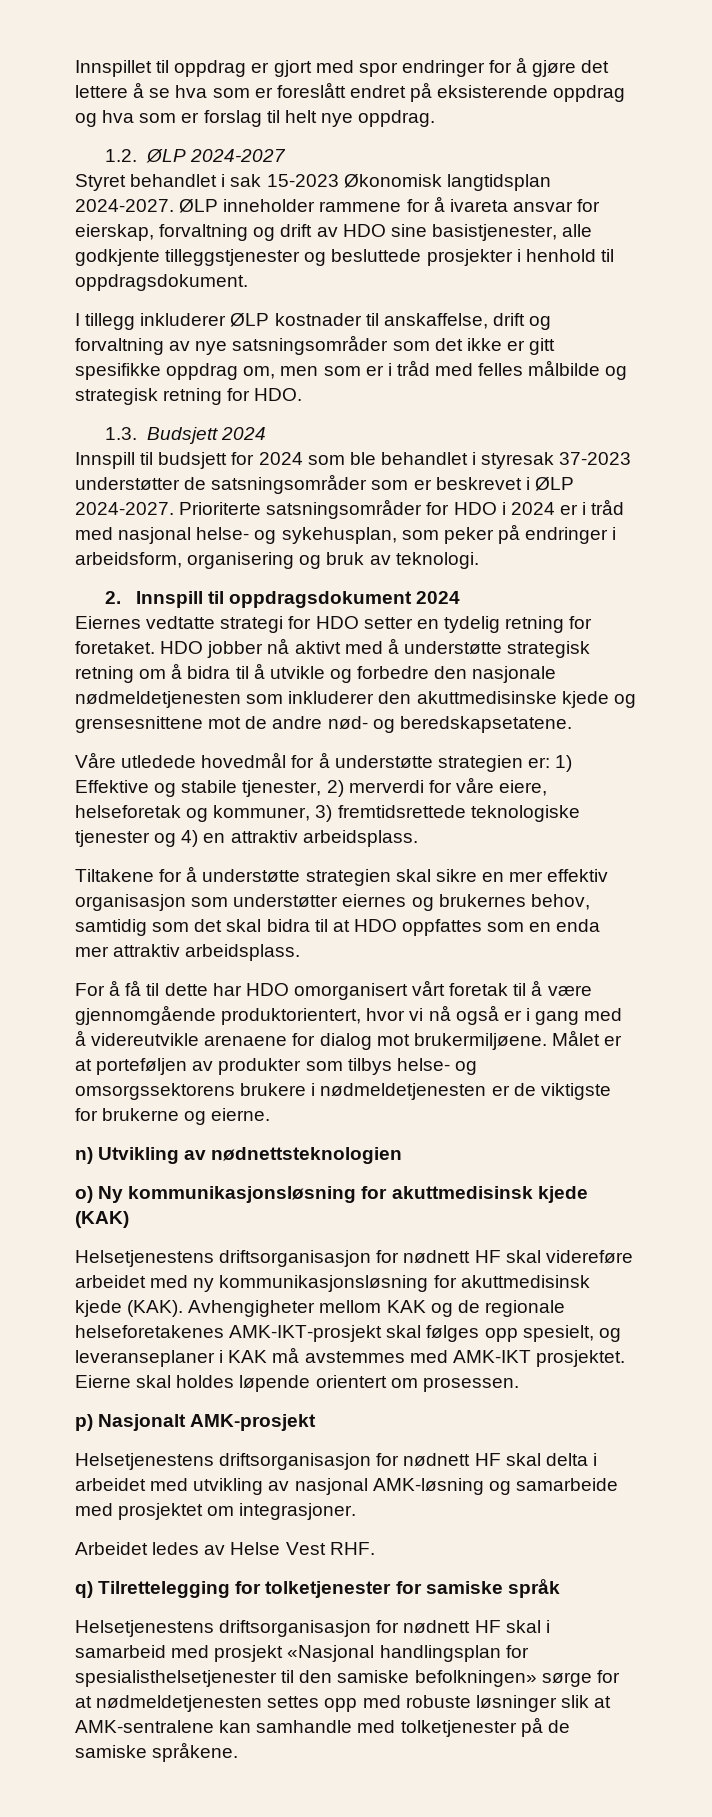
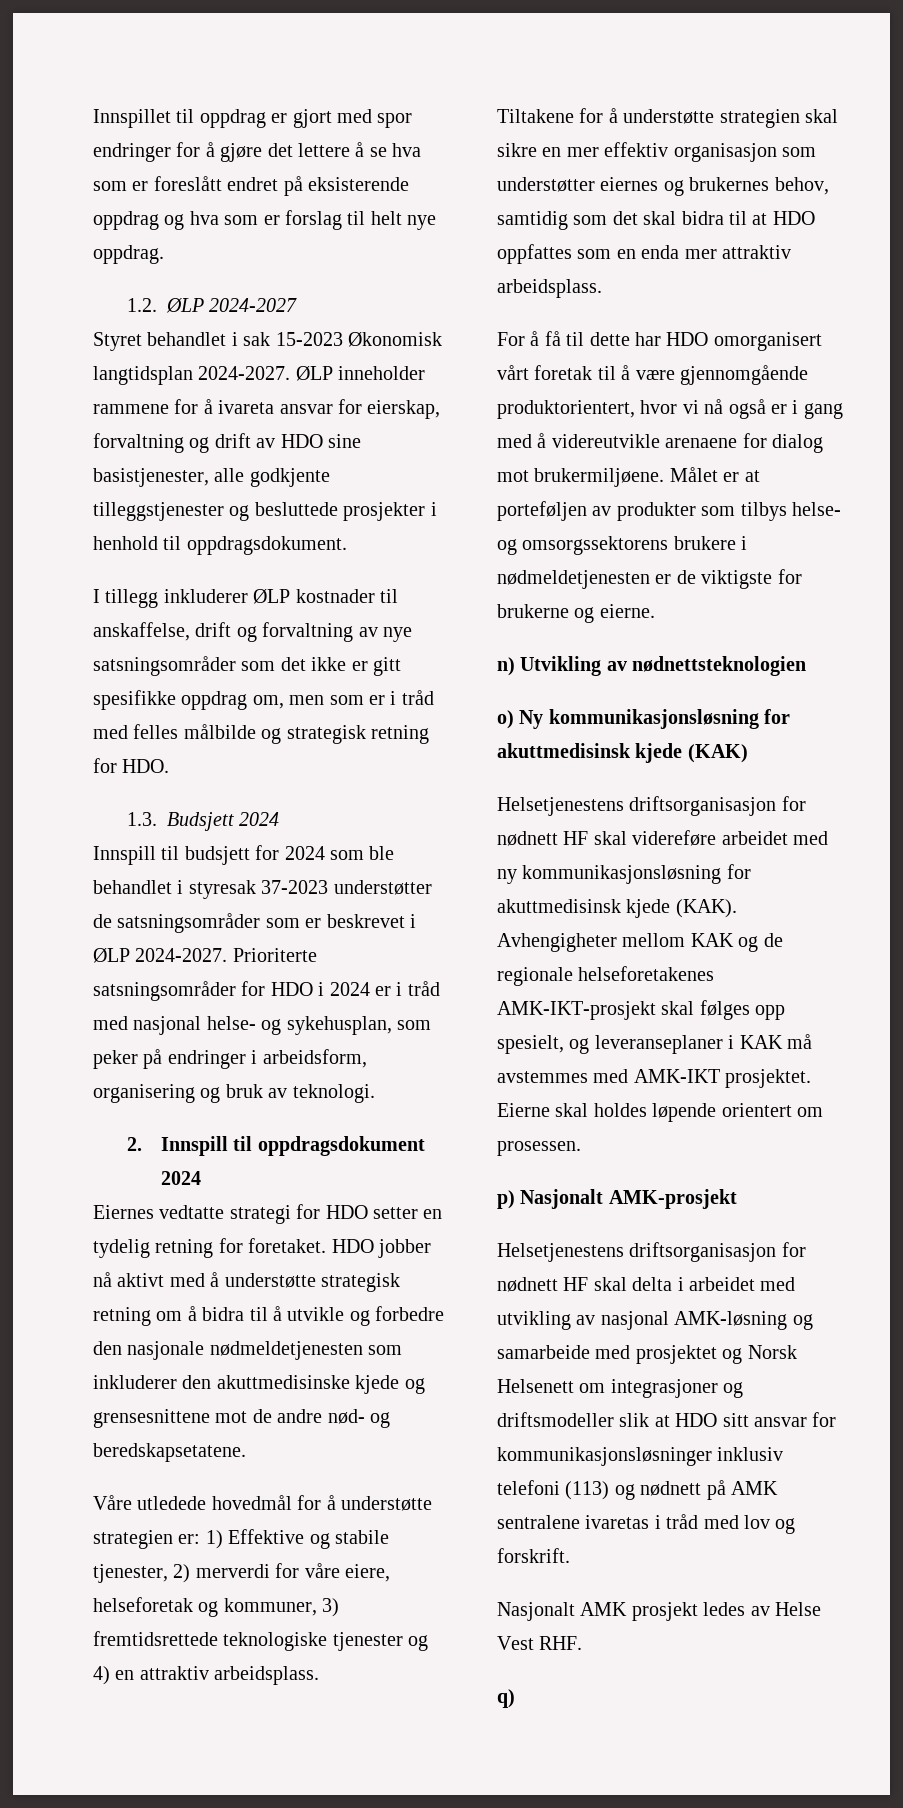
- Helsetjenestens driftsorganisasjon for nødnett HF skal delta i arbeidet med utvikling av nasjonal AMK-løsning og samarbeide med prosjektet om integrasjoner.
- Arbeidet ledes av Helse Vest RHF.
+ Helsetjenestens driftsorganisasjon for nødnett HF skal delta i arbeidet med utvikling av nasjonal AMK-løsning og samarbeide med prosjektet og Norsk Helsenett om integrasjoner og driftsmodeller slik at HDO sitt ansvar for kommunikasjonsløsninger inklusiv telefoni (113) og nødnett på AMK sentralene ivaretas i tråd med lov og forskrift.
+ Nasjonalt AMK prosjekt ledes av Helse Vest RHF.
- q) Tilrettelegging for tolketjenester for samiske språk
- Helsetjenestens driftsorganisasjon for nødnett HF skal i samarbeid med prosjekt «Nasjonal handlingsplan for spesialisthelsetjenester til den samiske befolkningen» sørge for at nødmeldetjenesten settes opp med robuste løsninger slik at AMK-sentralene kan samhandle med tolketjenester på de samiske språkene.
+ q)

